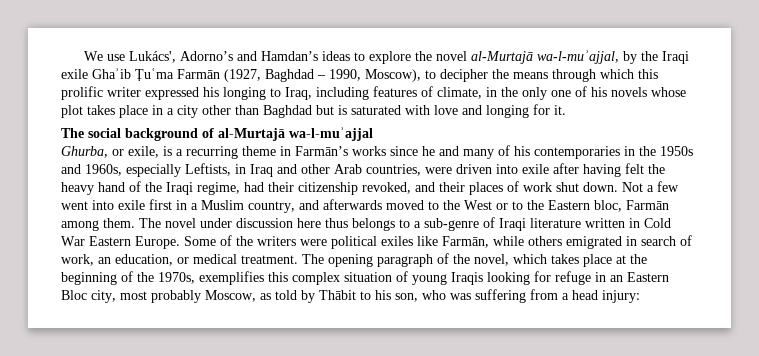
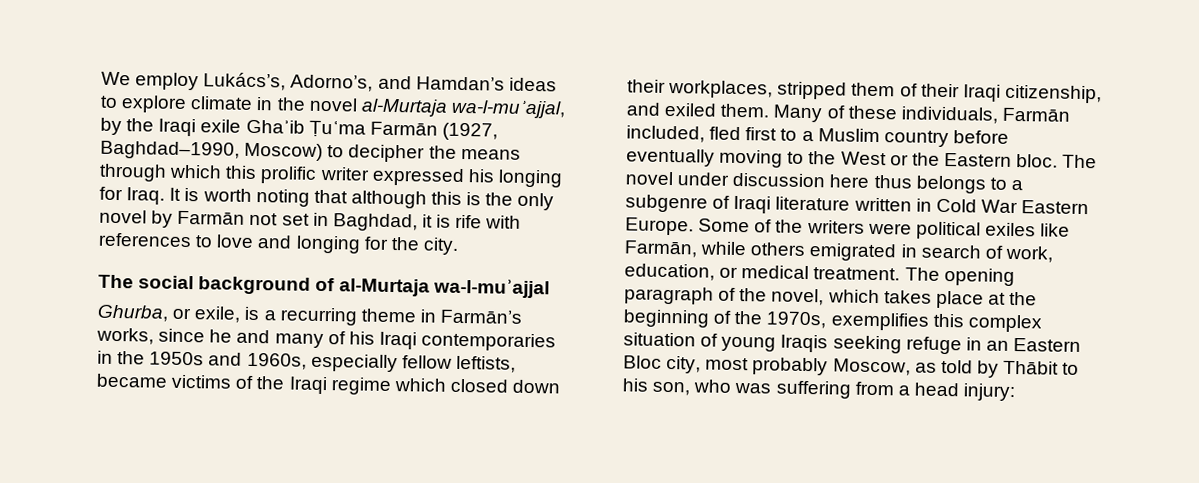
- We use Lukács', Adorno’s and Hamdan’s ideas to explore the novel al-Murtajā wa-l-muʾajjal, by the Iraqi exile Ghaʾib Ṭuʿma Farmān (1927, Baghdad – 1990, Moscow), to decipher the means through which this prolific writer expressed his longing to Iraq, including features of climate, in the only one of his novels whose plot takes place in a city other than Baghdad but is saturated with love and longing for it.
+ We employ Lukács’s, Adorno’s, and Hamdan’s ideas to explore climate in the novel al-Murtaja wa-l-muʾajjal, by the Iraqi exile Ghaʾib Ṭuʿma Farmān (1927, Baghdad–1990, Moscow) to decipher the means through which this prolific writer expressed his longing for Iraq. It is worth noting that although this is the only novel by Farmān not set in Baghdad, it is rife with references to love and longing for the city.
- The social background of al-Murtajā wa-l-muʾajjal
+ The social background of al-Murtaja wa-l-muʾajjal
- Ghurba, or exile, is a recurring theme in Farmān’s works since he and many of his contemporaries in the 1950s and 1960s, especially Leftists, in Iraq and other Arab countries, were driven into exile after having felt the heavy hand of the Iraqi regime, had their citizenship revoked, and their places of work shut down. Not a few went into exile first in a Muslim country, and afterwards moved to the West or to the Eastern bloc, Farmān among them.
+ Ghurba, or exile, is a recurring theme in Farmān’s works, since he and many of his Iraqi contemporaries in the 1950s and 1960s, especially fellow leftists, became victims of the Iraqi regime which closed down their workplaces, stripped them of their Iraqi citizenship, and exiled them. Many of these individuals, Farmān included, fled first to a Muslim country before eventually moving to the West or the Eastern bloc.
- The novel under discussion here thus belongs to a sub-genre of Iraqi literature written in Cold War Eastern Europe.
+ The novel under discussion here thus belongs to a subgenre of Iraqi literature written in Cold War Eastern Europe.
- Some of the writers were political exiles like Farmān, while others emigrated in search of work, an education, or medical treatment.
+ Some of the writers were political exiles like Farmān, while others emigrated in search of work, education, or medical treatment.
- The opening paragraph of the novel, which takes place at the beginning of the 1970s, exemplifies this complex situation of young Iraqis looking for refuge in an Eastern Bloc city, most probably Moscow, as told by Thābit to his son, who was suffering from a head injury:
+ The opening paragraph of the novel, which takes place at the beginning of the 1970s, exemplifies this complex situation of young Iraqis seeking refuge in an Eastern Bloc city, most probably Moscow, as told by Thābit to his son, who was suffering from a head injury:

